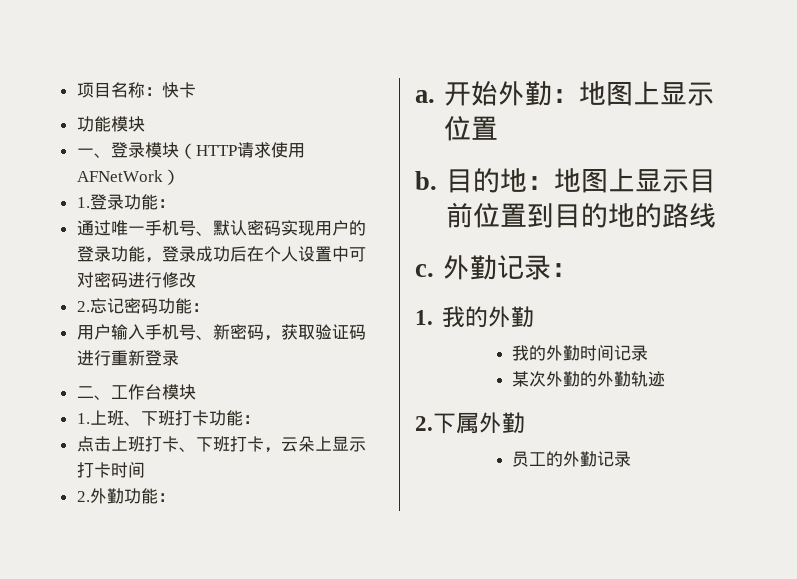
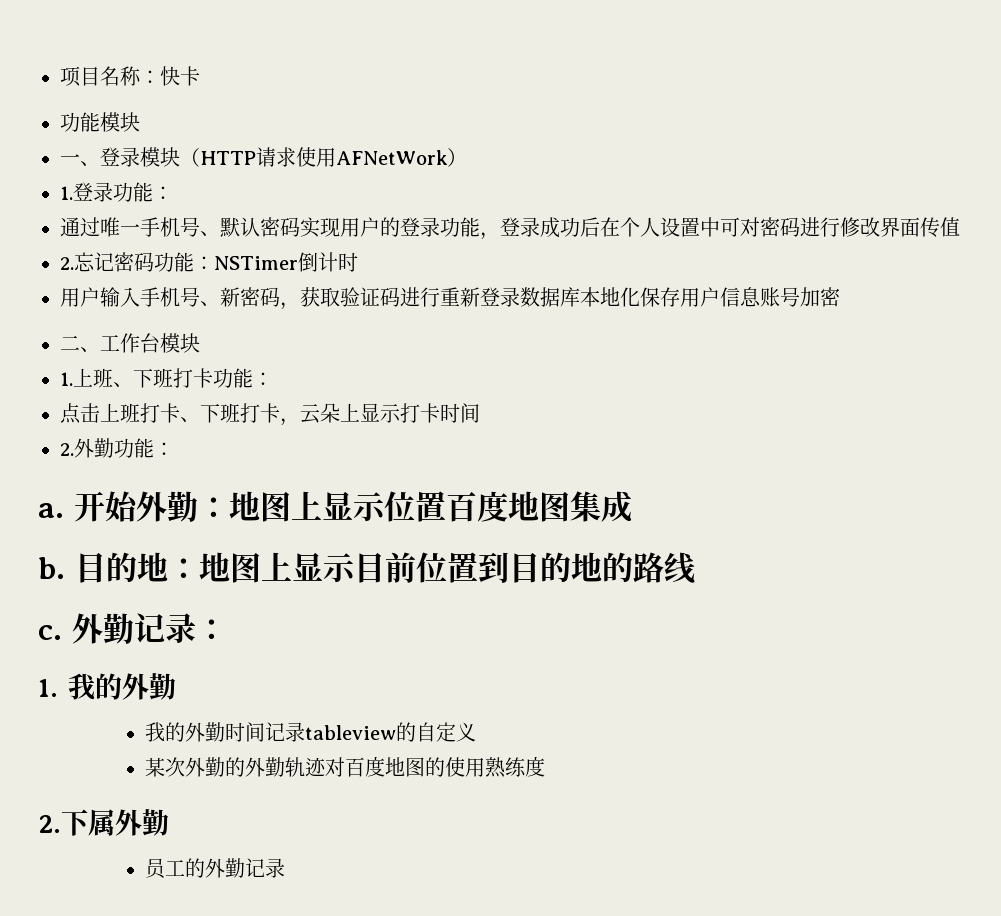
- 通过唯一手机号、默认密码实现用户的登录功能，登录成功后在个人设置中可对密码进行修改
+ 通过唯一手机号、默认密码实现用户的登录功能，登录成功后在个人设置中可对密码进行修改界面传值
- 2.忘记密码功能：
+ 2.忘记密码功能：NSTimer倒计时
- 用户输入手机号、新密码，获取验证码进行重新登录
+ 用户输入手机号、新密码，获取验证码进行重新登录数据库本地化保存用户信息账号加密
- 开始外勤：地图上显示位置
+ 开始外勤：地图上显示位置百度地图集成
- 我的外勤时间记录
+ 我的外勤时间记录tableview的自定义
- 某次外勤的外勤轨迹
+ 某次外勤的外勤轨迹对百度地图的使用熟练度

